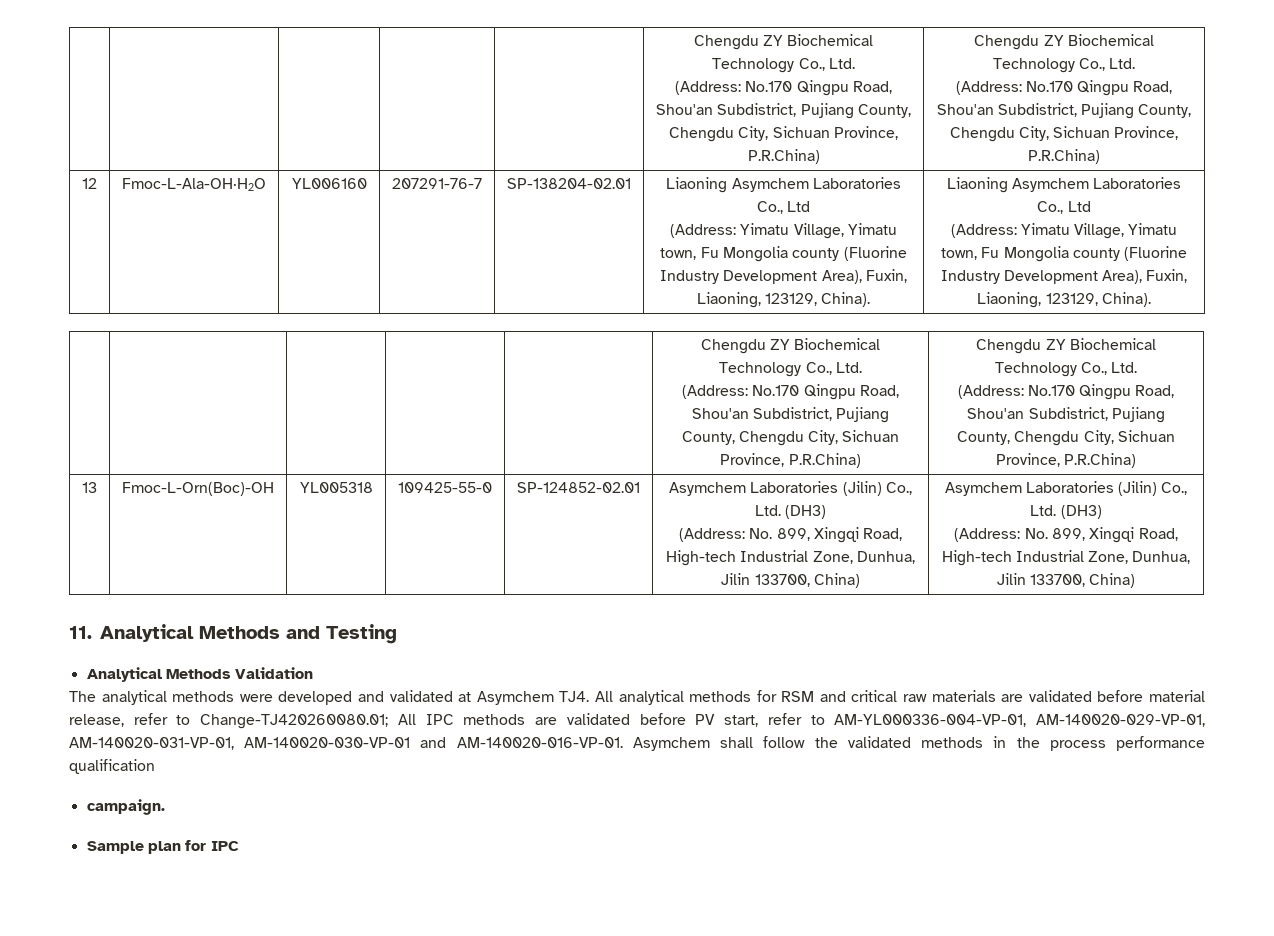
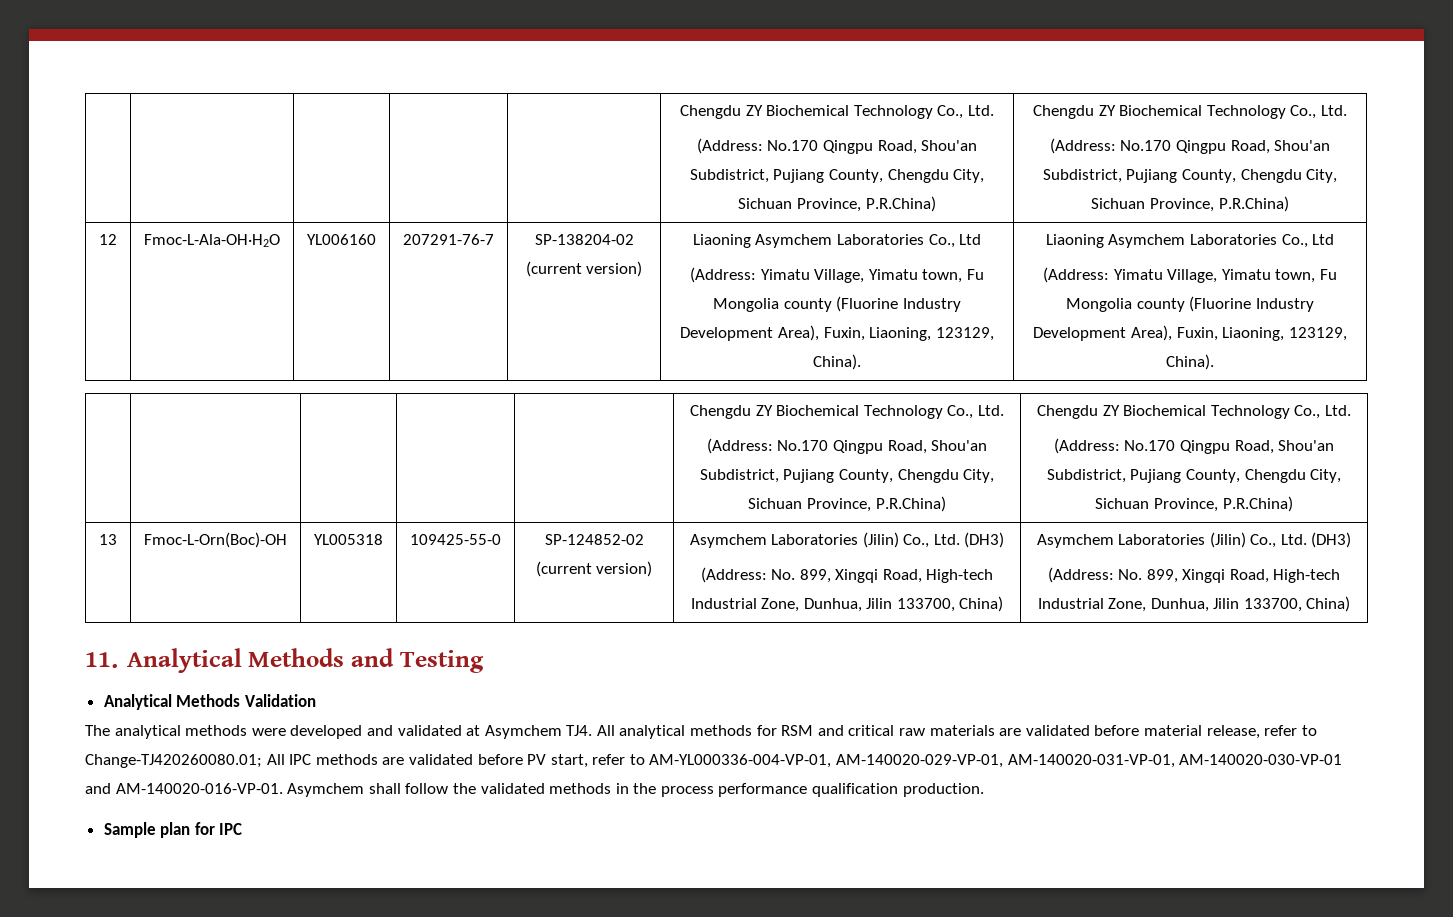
- SP-138204-02.01
+ SP-138204-02 (current version)
- SP-124852-02.01
+ SP-124852-02 (current version)
- Asymchem shall follow the validated methods in the process performance qualification
- campaign.
+ Asymchem shall follow the validated methods in the process performance qualification production.

